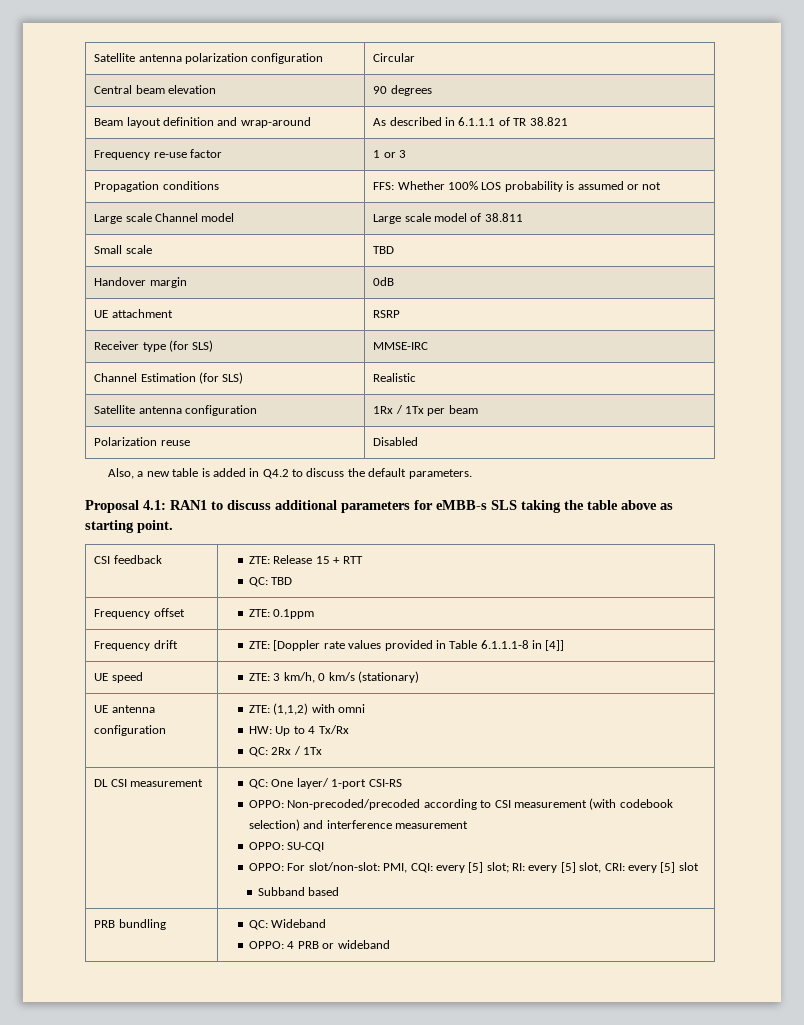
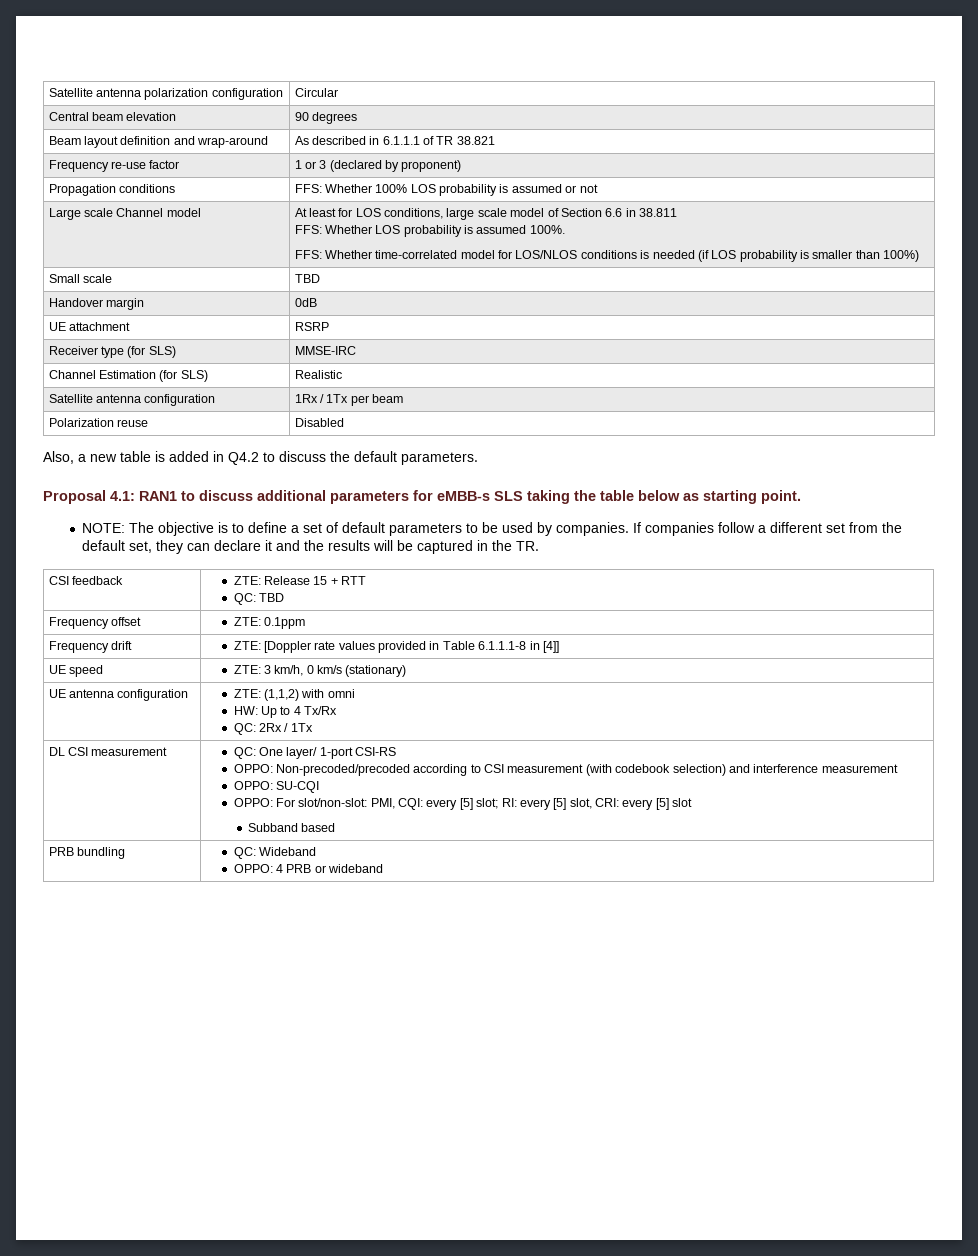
- Frequency re-use factor | 1 or 3
+ Frequency re-use factor | 1 or 3 (declared by proponent)
- Large scale Channel model | Large scale model of 38.811
+ Large scale Channel model | At least for LOS conditions, large scale model of Section 6.6 in 38.811
+ FFS: Whether LOS probability is assumed 100%.
+ FFS: Whether time-correlated model for LOS/NLOS conditions is needed (if LOS probability is smaller than 100%)
- Proposal 4.1: RAN1 to discuss additional parameters for eMBB-s SLS taking the table above as starting point.
+ Proposal 4.1: RAN1 to discuss additional parameters for eMBB-s SLS taking the table below as starting point.
+ NOTE: The objective is to define a set of default parameters to be used by companies. If companies follow a different set from the default set, they can declare it and the results will be captured in the TR.

